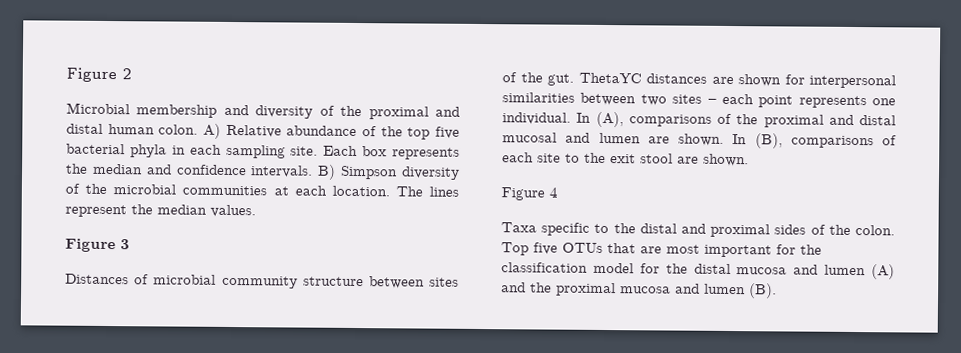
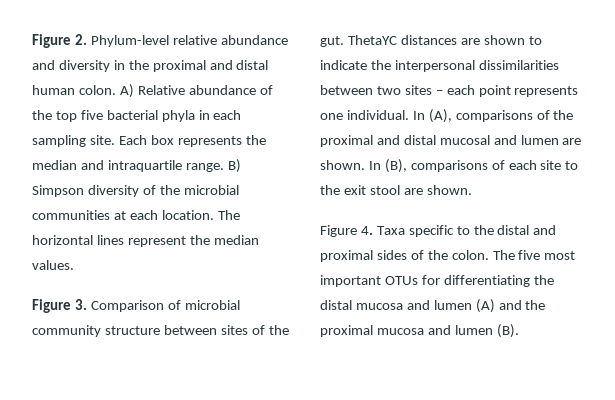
- Figure 2
- Microbial membership and diversity of the proximal and distal human colon.
+ Figure 2. Phylum-level relative abundance and diversity in the proximal and distal human colon.
- Each box represents the median and confidence intervals.
+ Each box represents the median and intraquartile range.
- The lines represent the median values.
+ The horizontal lines represent the median values.
- Figure 3
- Distances of microbial community structure between sites of the gut.
+ Figure 3. Comparison of microbial community structure between sites of the gut.
- ThetaYC distances are shown for interpersonal similarities between two sites – each point represents one individual.
+ ThetaYC distances are shown to indicate the interpersonal dissimilarities between two sites – each point represents one individual.
- Figure 4
- Taxa specific to the distal and proximal sides of the colon.
+ Figure 4. Taxa specific to the distal and proximal sides of the colon.
- Top five OTUs that are most important for the classification model for the distal mucosa and lumen (A) and the proximal mucosa and lumen (B).
+ The five most important OTUs for differentiating the distal mucosa and lumen (A) and the proximal mucosa and lumen (B).

